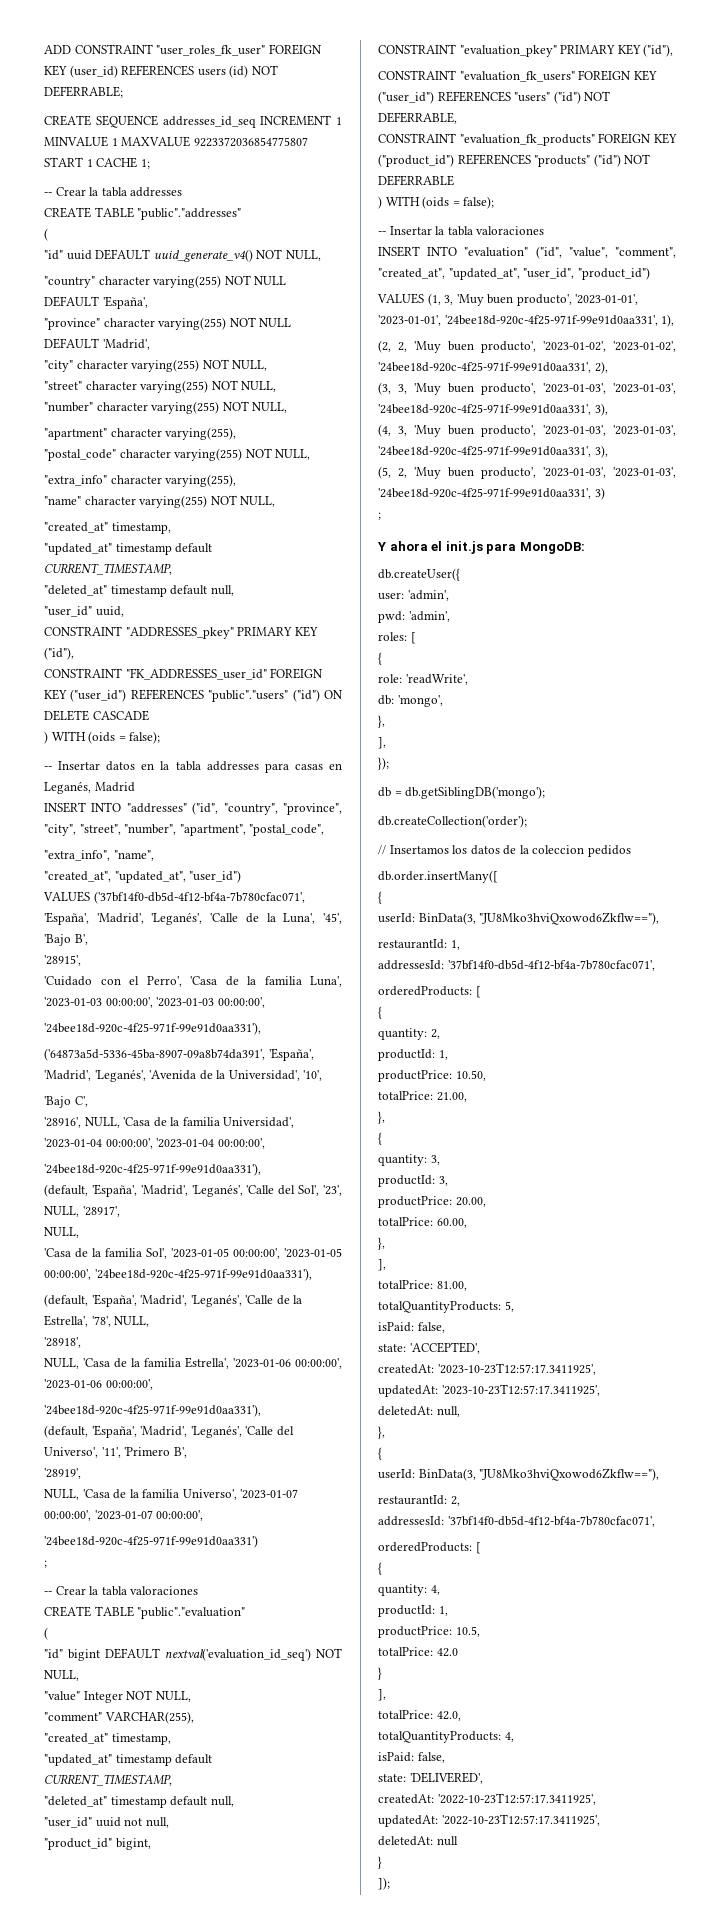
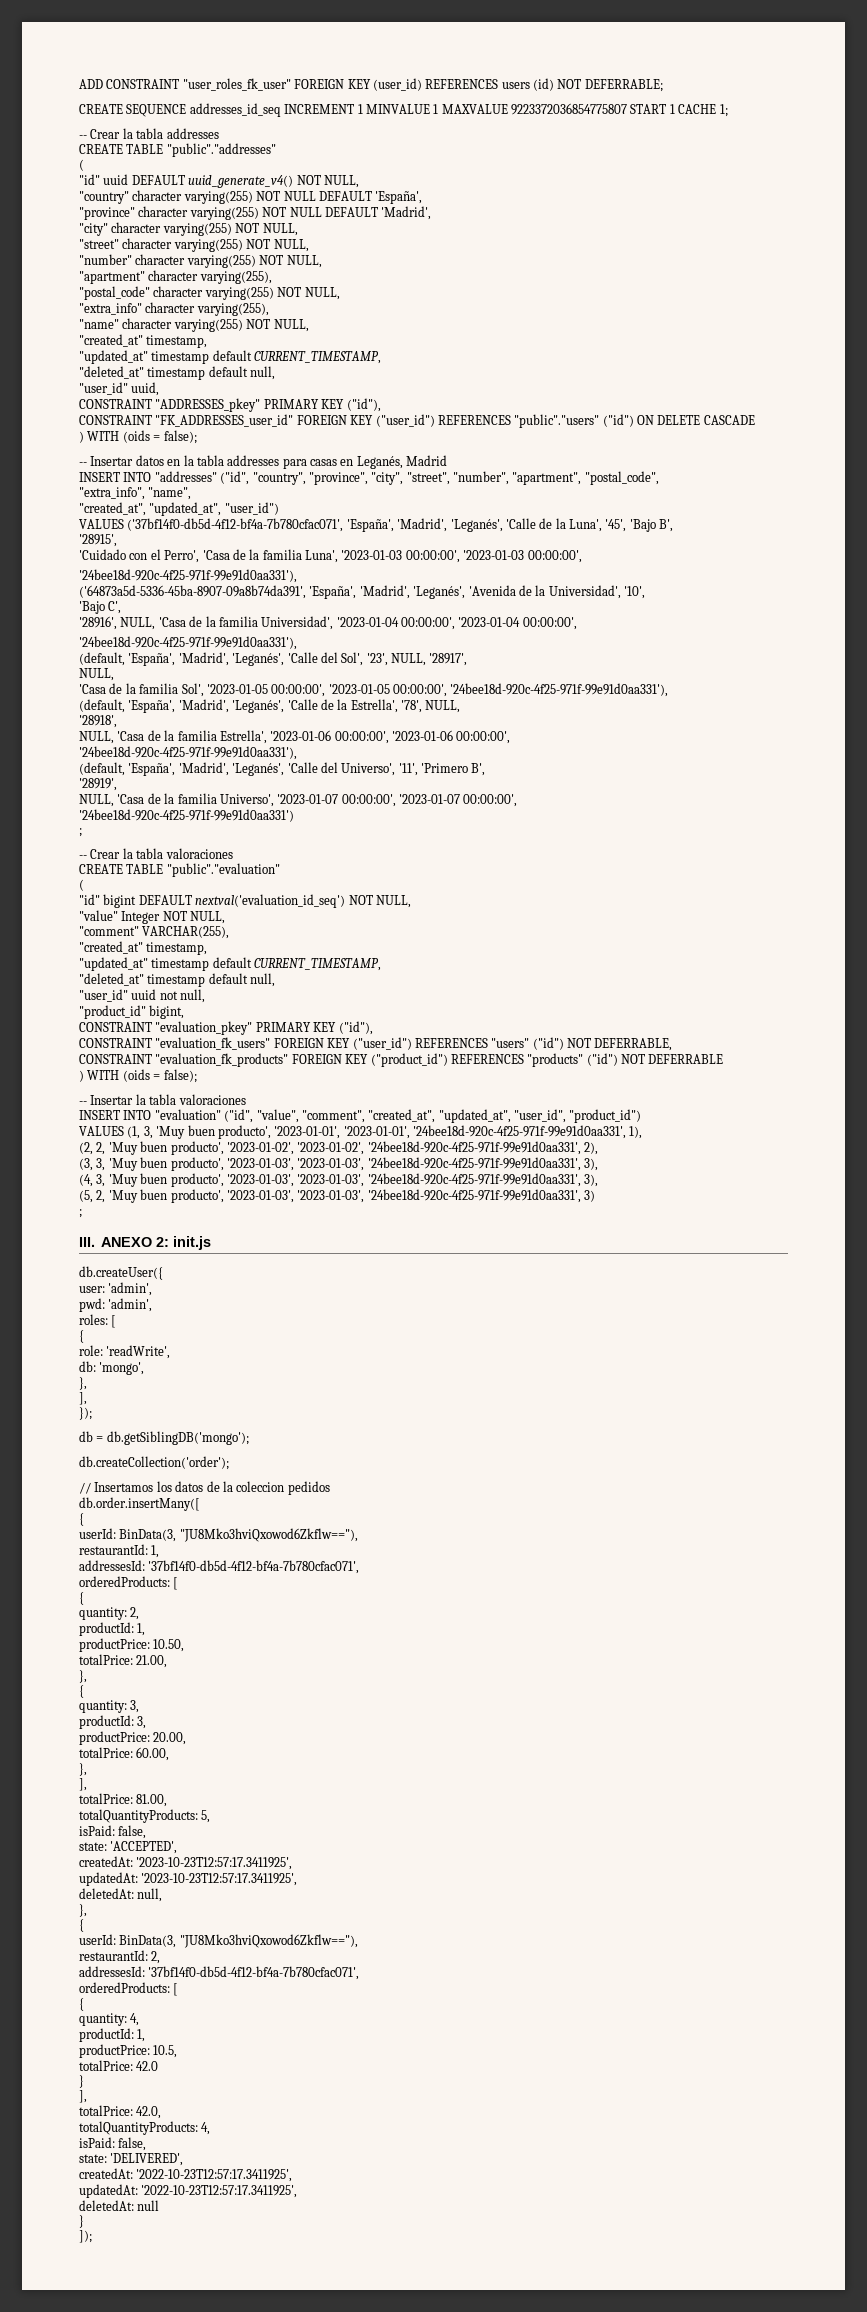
- Y ahora el init.js para MongoDB:
+ III. ANEXO 2: init.js

